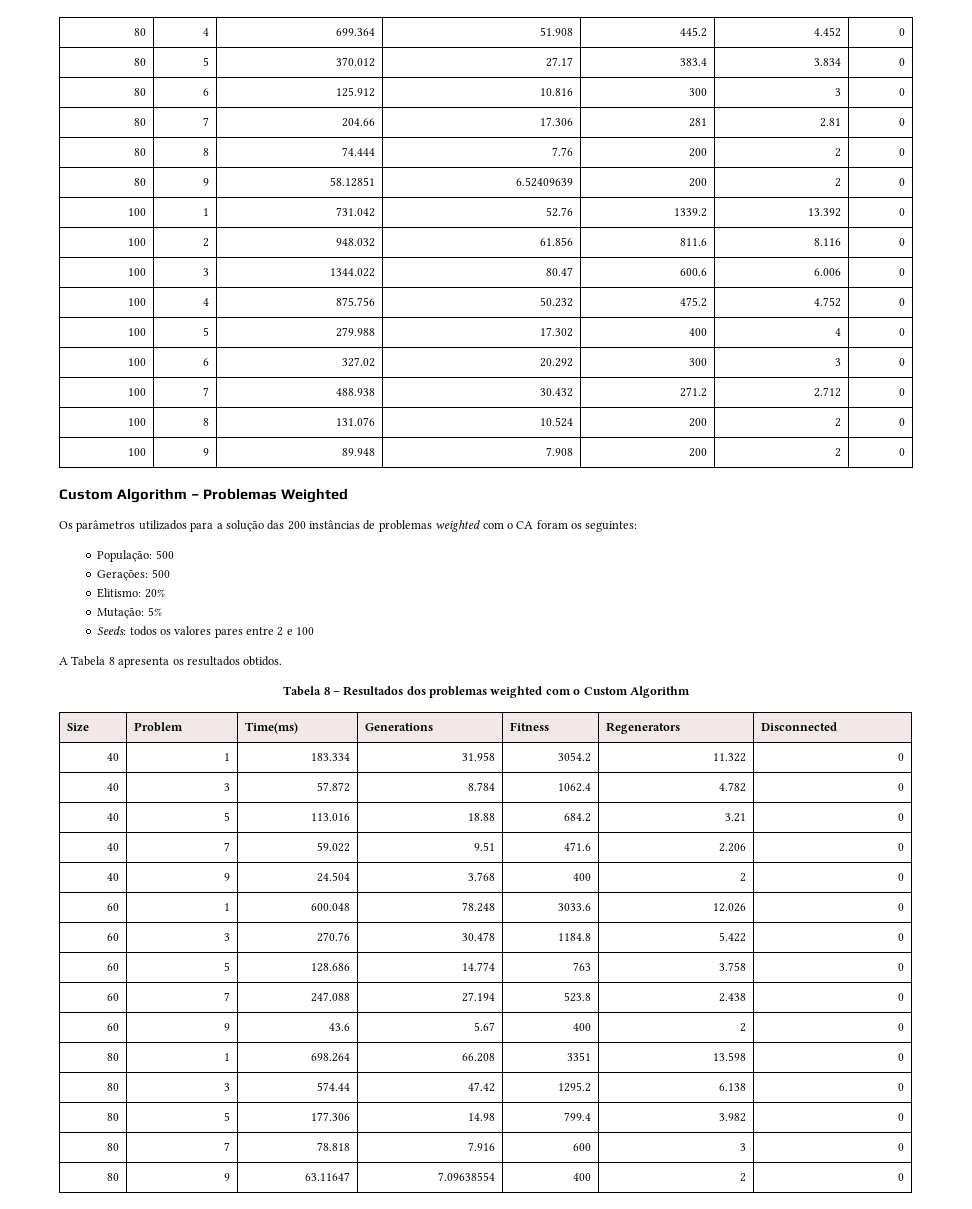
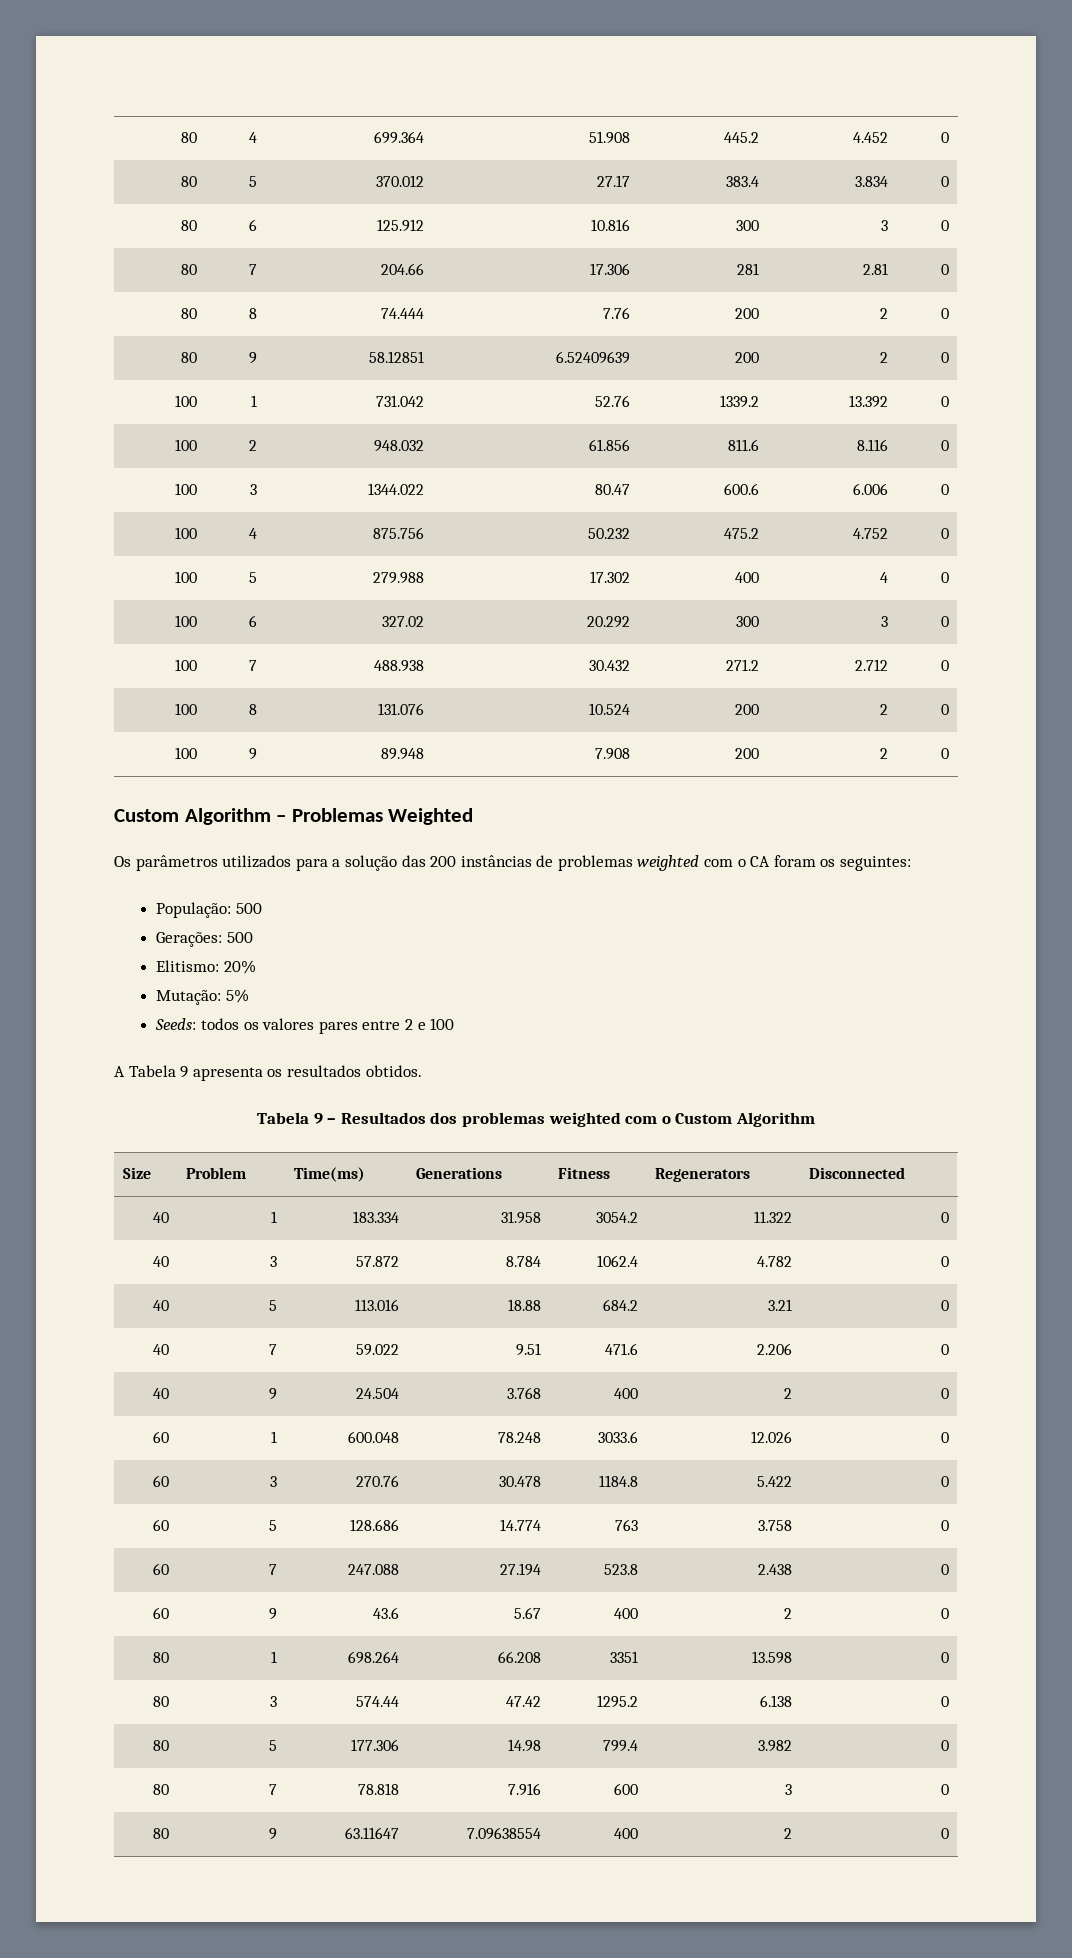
- A Tabela 8 apresenta os resultados obtidos.
+ A Tabela 9 apresenta os resultados obtidos.
- Tabela 8 – Resultados dos problemas weighted com o Custom Algorithm
+ Tabela 9 – Resultados dos problemas weighted com o Custom Algorithm

